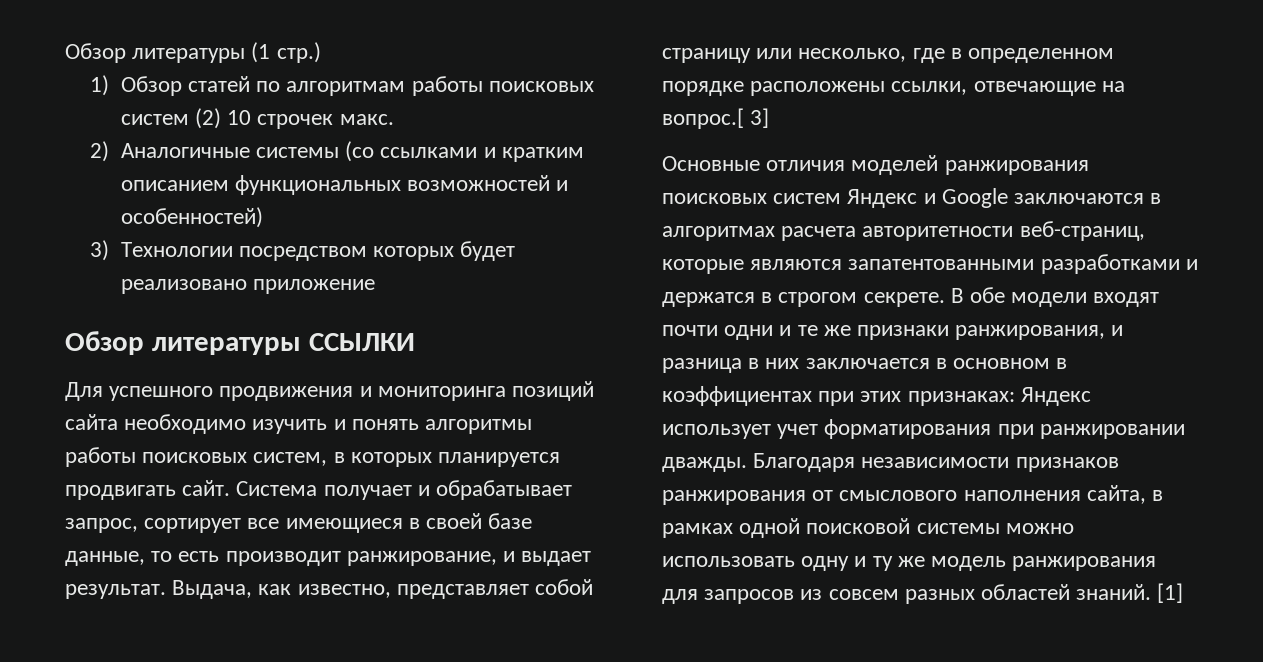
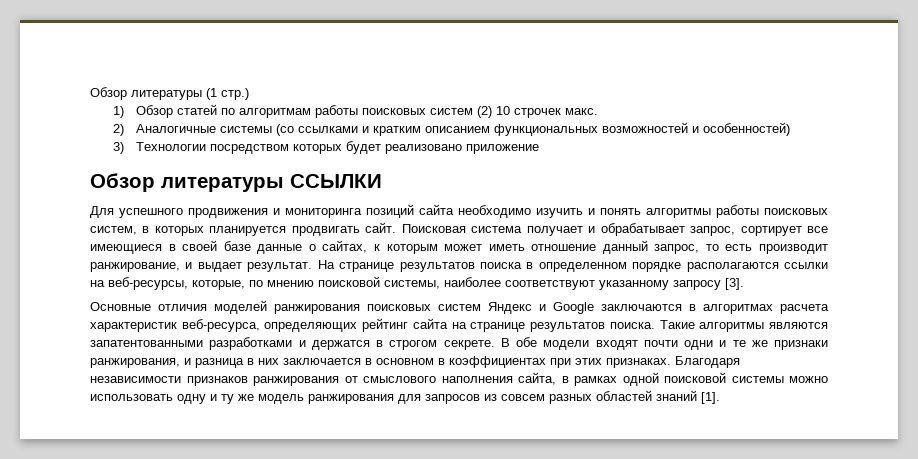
- Система получает и обрабатывает запрос, сортирует все имеющиеся в своей базе данные, то есть производит ранжирование, и выдает результат.
+ Поисковая система получает и обрабатывает запрос, сортирует все имеющиеся в своей базе данные о сайтах, к которым может иметь отношение данный запрос, то есть производит ранжирование, и выдает результат.
- Выдача, как известно, представляет собой страницу или несколько, где в определенном порядке расположены ссылки, отвечающие на вопрос.[ 3]
+ На странице результатов поиска в определенном порядке располагаются ссылки на веб-ресурсы, которые, по мнению поисковой системы, наиболее соответствуют указанному запросу [3].
- Основные отличия моделей ранжирования поисковых систем Яндекс и Google заключаются в алгоритмах расчета авторитетности веб-страниц, которые являются запатентованными разработками и держатся в строгом секрете.
+ Основные отличия моделей ранжирования поисковых систем Яндекс и Google заключаются в алгоритмах расчета характеристик веб-ресурса, определяющих рейтинг сайта на странице результатов поиска. Такие алгоритмы являются запатентованными разработками и держатся в строгом секрете.
- В обе модели входят почти одни и те же признаки ранжирования, и разница в них заключается в основном в коэффициентах при этих признаках: Яндекс использует учет форматирования при ранжировании дважды.
+ В обе модели входят почти одни и те же признаки ранжирования, и разница в них заключается в основном в коэффициентах при этих признаках.
- Благодаря независимости признаков ранжирования от смыслового наполнения сайта, в рамках одной поисковой системы можно использовать одну и ту же модель ранжирования для запросов из совсем разных областей знаний. [1]
+ Благодаря независимости признаков ранжирования от смыслового наполнения сайта, в рамках одной поисковой системы можно использовать одну и ту же модель ранжирования для запросов из совсем разных областей знаний [1].

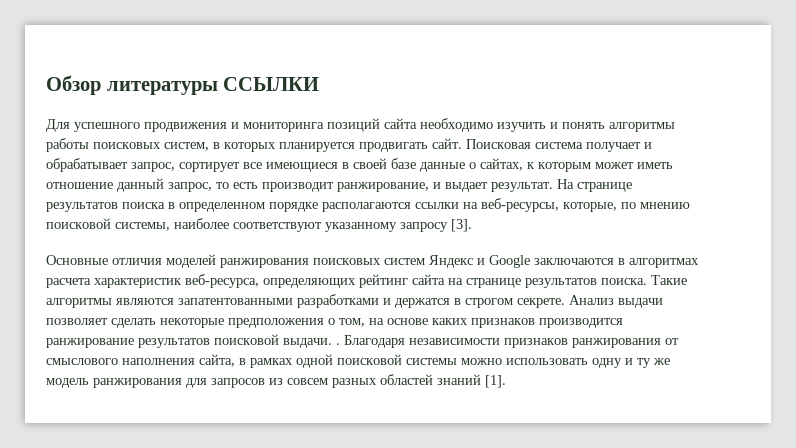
- Обзор литературы (1 стр.)
- 1) Обзор статей по алгоритмам работы поисковых систем (2) 10 строчек макс.
- 2) Аналогичные системы (со ссылками и кратким описанием функциональных возможностей и особенностей)
- 3) Технологии посредством которых будет реализовано приложение
- В обе модели входят почти одни и те же признаки ранжирования, и разница в них заключается в основном в коэффициентах при этих признаках.
+ Анализ выдачи позволяет сделать некоторые предположения о том, на основе каких признаков производится ранжирование результатов поисковой выдачи. .

